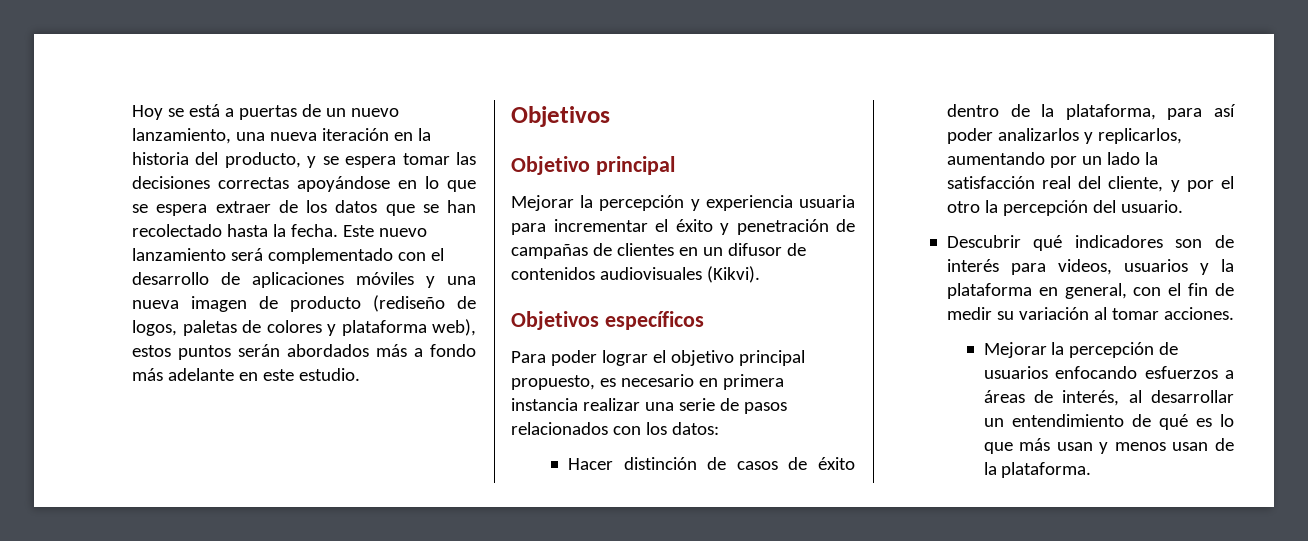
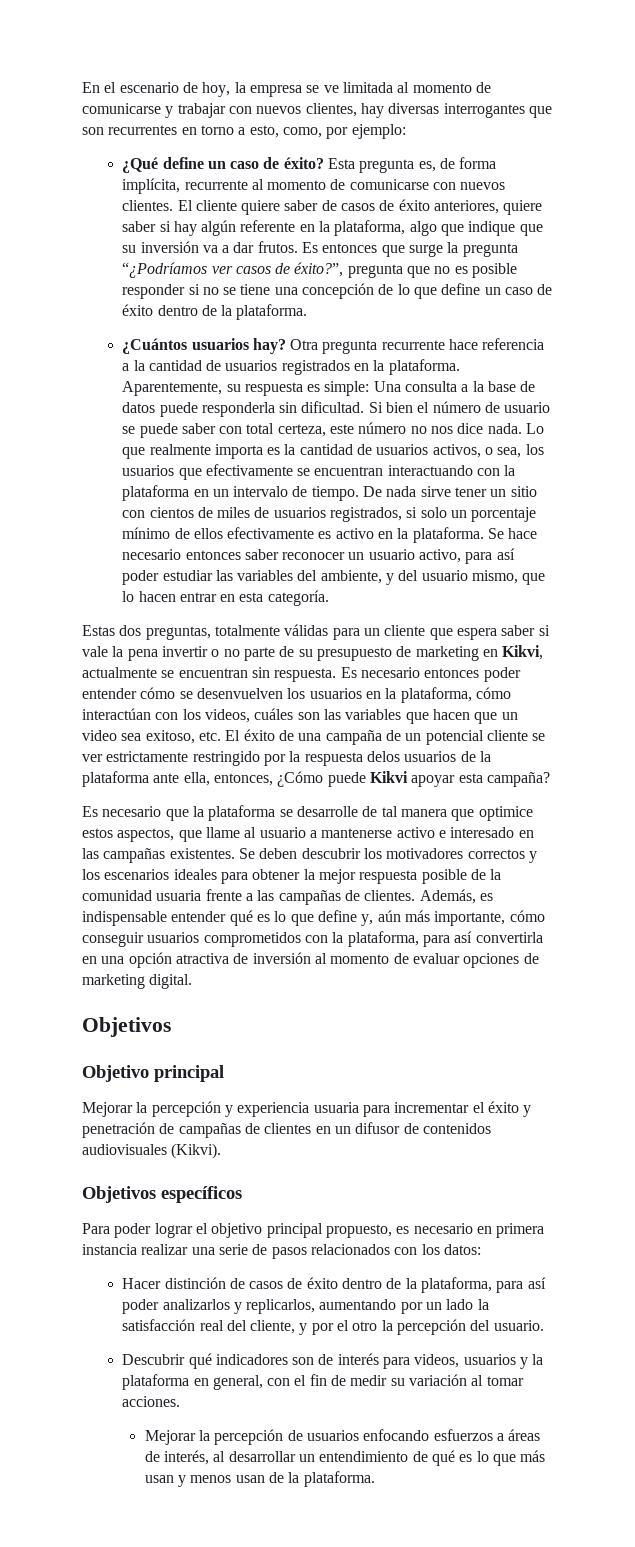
- Hoy se está a puertas de un nuevo lanzamiento, una nueva iteración en la historia del producto, y se espera tomar las decisiones correctas apoyándose en lo que se espera extraer de los datos que se han recolectado hasta la fecha. Este nuevo lanzamiento será complementado con el desarrollo de aplicaciones móviles y una nueva imagen de producto (rediseño de logos, paletas de colores y plataforma web), estos puntos serán abordados más a fondo más adelante en este estudio.
+ En el escenario de hoy, la empresa se ve limitada al momento de comunicarse y trabajar con nuevos clientes, hay diversas interrogantes que son recurrentes en torno a esto, como, por ejemplo:
+ ¿Qué define un caso de éxito? Esta pregunta es, de forma implícita, recurrente al momento de comunicarse con nuevos clientes. El cliente quiere saber de casos de éxito anteriores, quiere saber si hay algún referente en la plataforma, algo que indique que su inversión va a dar frutos. Es entonces que surge la pregunta “¿Podríamos ver casos de éxito?”, pregunta que no es posible responder si no se tiene una concepción de lo que define un caso de éxito dentro de la plataforma.
+ ¿Cuántos usuarios hay? Otra pregunta recurrente hace referencia a la cantidad de usuarios registrados en la plataforma. Aparentemente, su respuesta es simple: Una consulta a la base de datos puede responderla sin dificultad. Si bien el número de usuario se puede saber con total certeza, este número no nos dice nada. Lo que realmente importa es la cantidad de usuarios activos, o sea, los usuarios que efectivamente se encuentran interactuando con la plataforma en un intervalo de tiempo. De nada sirve tener un sitio con cientos de miles de usuarios registrados, si solo un porcentaje mínimo de ellos efectivamente es activo en la plataforma. Se hace necesario entonces saber reconocer un usuario activo, para así poder estudiar las variables del ambiente, y del usuario mismo, que lo hacen entrar en esta categoría.
+ Estas dos preguntas, totalmente válidas para un cliente que espera saber si vale la pena invertir o no parte de su presupuesto de marketing en Kikvi, actualmente se encuentran sin respuesta. Es necesario entonces poder entender cómo se desenvuelven los usuarios en la plataforma, cómo interactúan con los videos, cuáles son las variables que hacen que un video sea exitoso, etc. El éxito de una campaña de un potencial cliente se ver estrictamente restringido por la respuesta delos usuarios de la plataforma ante ella, entonces, ¿Cómo puede Kikvi apoyar esta campaña?
+ Es necesario que la plataforma se desarrolle de tal manera que optimice estos aspectos, que llame al usuario a mantenerse activo e interesado en las campañas existentes. Se deben descubrir los motivadores correctos y los escenarios ideales para obtener la mejor respuesta posible de la comunidad usuaria frente a las campañas de clientes. Además, es indispensable entender qué es lo que define y, aún más importante, cómo conseguir usuarios comprometidos con la plataforma, para así convertirla en una opción atractiva de inversión al momento de evaluar opciones de marketing digital.

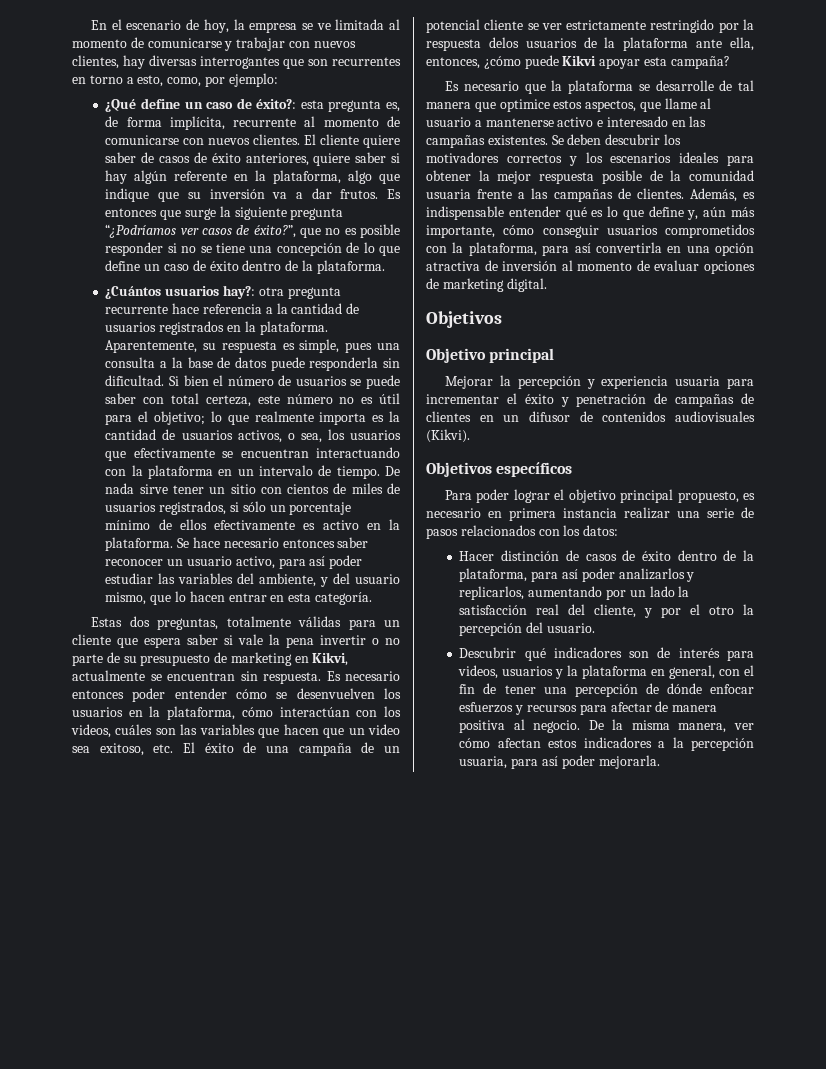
- ¿Qué define un caso de éxito? Esta pregunta es, de forma implícita, recurrente al momento de comunicarse con nuevos clientes.
+ ¿Qué define un caso de éxito?: esta pregunta es, de forma implícita, recurrente al momento de comunicarse con nuevos clientes.
- Es entonces que surge la pregunta “¿Podríamos ver casos de éxito?”, pregunta que no es posible responder si no se tiene una concepción de lo que define un caso de éxito dentro de la plataforma.
+ Es entonces que surge la siguiente pregunta “¿Podríamos ver casos de éxito?”, que no es posible responder si no se tiene una concepción de lo que define un caso de éxito dentro de la plataforma.
- ¿Cuántos usuarios hay? Otra pregunta recurrente hace referencia a la cantidad de usuarios registrados en la plataforma.
+ ¿Cuántos usuarios hay?: otra pregunta recurrente hace referencia a la cantidad de usuarios registrados en la plataforma.
- Aparentemente, su respuesta es simple: Una consulta a la base de datos puede responderla sin dificultad.
+ Aparentemente, su respuesta es simple, pues una consulta a la base de datos puede responderla sin dificultad.
- Si bien el número de usuario se puede saber con total certeza, este número no nos dice nada. Lo que realmente importa es la cantidad de usuarios activos, o sea, los usuarios que efectivamente se encuentran interactuando con la plataforma en un intervalo de tiempo.
+ Si bien el número de usuarios se puede saber con total certeza, este número no es útil para el objetivo; lo que realmente importa es la cantidad de usuarios activos, o sea, los usuarios que efectivamente se encuentran interactuando con la plataforma en un intervalo de tiempo.
- De nada sirve tener un sitio con cientos de miles de usuarios registrados, si solo un porcentaje mínimo de ellos efectivamente es activo en la plataforma.
+ De nada sirve tener un sitio con cientos de miles de usuarios registrados, si sólo un porcentaje mínimo de ellos efectivamente es activo en la plataforma.
- Es necesario entonces poder entender cómo se desenvuelven los usuarios en la plataforma, cómo interactúan con los videos, cuáles son las variables que hacen que un video sea exitoso, etc. El éxito de una campaña de un potencial cliente se ver estrictamente restringido por la respuesta delos usuarios de la plataforma ante ella, entonces, ¿Cómo puede Kikvi apoyar esta campaña?
+ Es necesario entonces poder entender cómo se desenvuelven los usuarios en la plataforma, cómo interactúan con los videos, cuáles son las variables que hacen que un video sea exitoso, etc. El éxito de una campaña de un potencial cliente se ver estrictamente restringido por la respuesta delos usuarios de la plataforma ante ella, entonces, ¿cómo puede Kikvi apoyar esta campaña?
- Descubrir qué indicadores son de interés para videos, usuarios y la plataforma en general, con el fin de medir su variación al tomar acciones.
- Mejorar la percepción de usuarios enfocando esfuerzos a áreas de interés, al desarrollar un entendimiento de qué es lo que más usan y menos usan de la plataforma.
+ Descubrir qué indicadores son de interés para videos, usuarios y la plataforma en general, con el fin de tener una percepción de dónde enfocar esfuerzos y recursos para afectar de manera positiva al negocio. De la misma manera, ver cómo afectan estos indicadores a la percepción usuaria, para así poder mejorarla.

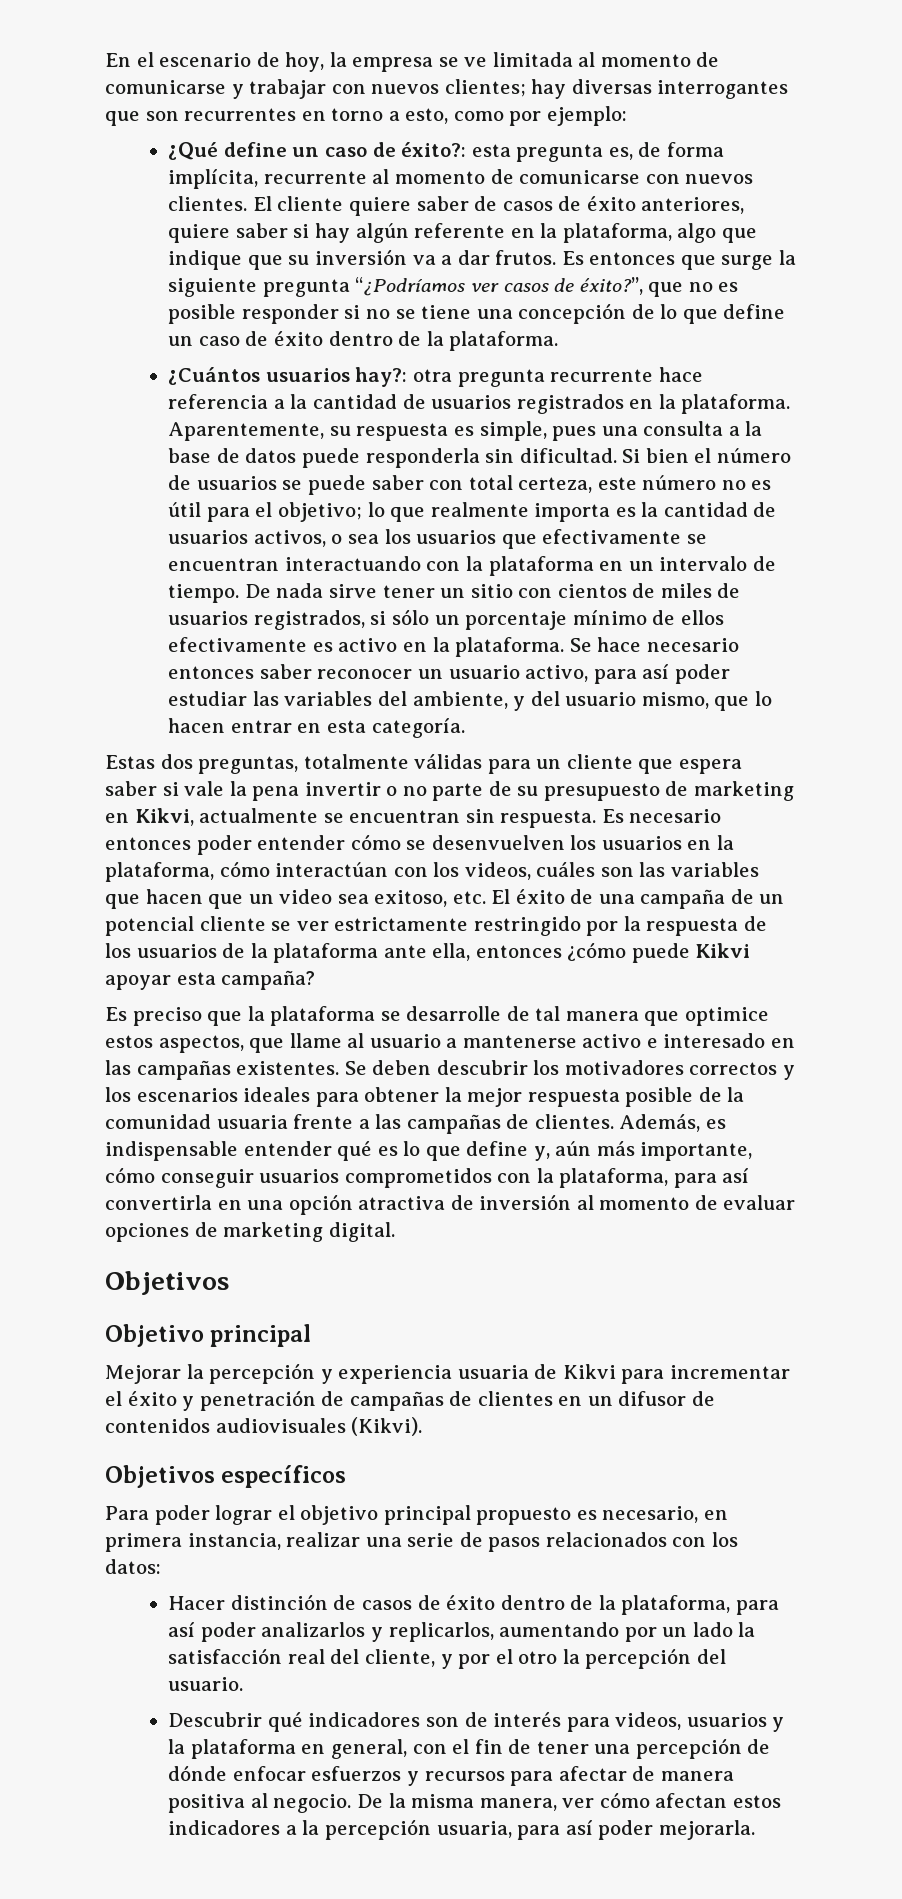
- En el escenario de hoy, la empresa se ve limitada al momento de comunicarse y trabajar con nuevos clientes, hay diversas interrogantes que son recurrentes en torno a esto, como, por ejemplo:
+ En el escenario de hoy, la empresa se ve limitada al momento de comunicarse y trabajar con nuevos clientes; hay diversas interrogantes que son recurrentes en torno a esto, como por ejemplo:
- Si bien el número de usuarios se puede saber con total certeza, este número no es útil para el objetivo; lo que realmente importa es la cantidad de usuarios activos, o sea, los usuarios que efectivamente se encuentran interactuando con la plataforma en un intervalo de tiempo.
+ Si bien el número de usuarios se puede saber con total certeza, este número no es útil para el objetivo; lo que realmente importa es la cantidad de usuarios activos, o sea los usuarios que efectivamente se encuentran interactuando con la plataforma en un intervalo de tiempo.
- Es necesario entonces poder entender cómo se desenvuelven los usuarios en la plataforma, cómo interactúan con los videos, cuáles son las variables que hacen que un video sea exitoso, etc. El éxito de una campaña de un potencial cliente se ver estrictamente restringido por la respuesta delos usuarios de la plataforma ante ella, entonces, ¿cómo puede Kikvi apoyar esta campaña?
+ Es necesario entonces poder entender cómo se desenvuelven los usuarios en la plataforma, cómo interactúan con los videos, cuáles son las variables que hacen que un video sea exitoso, etc. El éxito de una campaña de un potencial cliente se ver estrictamente restringido por la respuesta de los usuarios de la plataforma ante ella, entonces ¿cómo puede Kikvi apoyar esta campaña?
- Es necesario que la plataforma se desarrolle de tal manera que optimice estos aspectos, que llame al usuario a mantenerse activo e interesado en las campañas existentes.
+ Es preciso que la plataforma se desarrolle de tal manera que optimice estos aspectos, que llame al usuario a mantenerse activo e interesado en las campañas existentes.
- Mejorar la percepción y experiencia usuaria para incrementar el éxito y penetración de campañas de clientes en un difusor de contenidos audiovisuales (Kikvi).
+ Mejorar la percepción y experiencia usuaria de Kikvi para incrementar el éxito y penetración de campañas de clientes en un difusor de contenidos audiovisuales (Kikvi).
- Para poder lograr el objetivo principal propuesto, es necesario en primera instancia realizar una serie de pasos relacionados con los datos:
+ Para poder lograr el objetivo principal propuesto es necesario, en primera instancia, realizar una serie de pasos relacionados con los datos:

